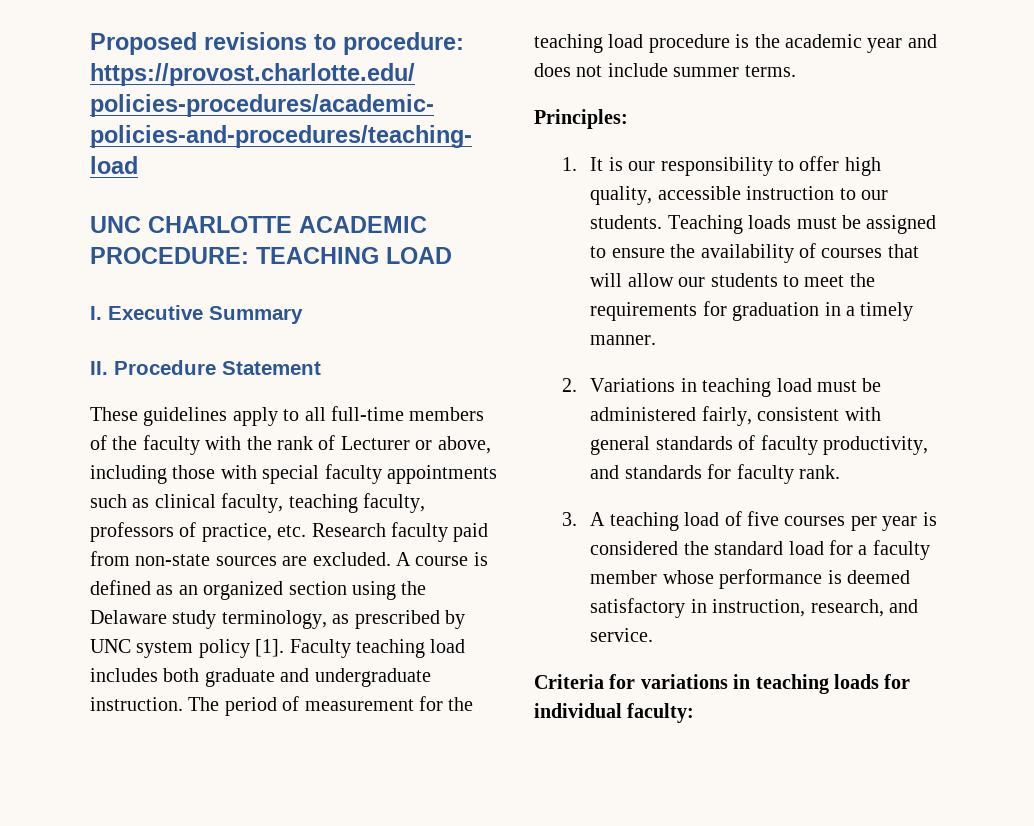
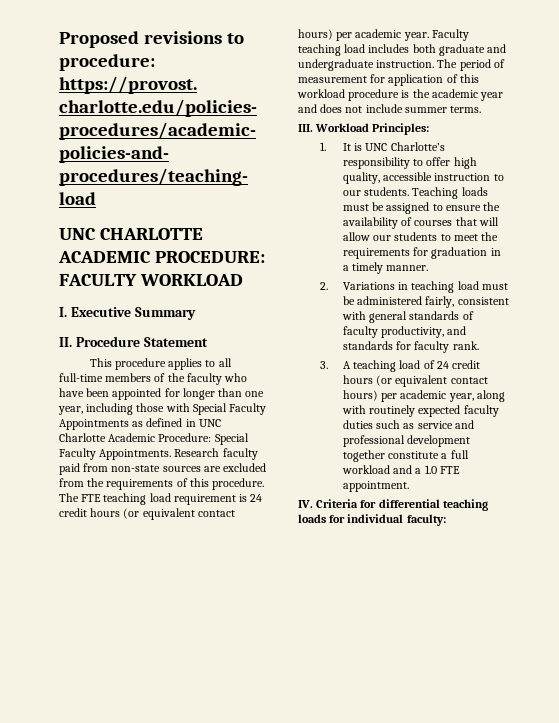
- UNC CHARLOTTE ACADEMIC PROCEDURE: TEACHING LOAD
+ UNC CHARLOTTE ACADEMIC PROCEDURE: FACULTY WORKLOAD
- These guidelines apply to all full-time members of the faculty with the rank of Lecturer or above, including those with special faculty appointments such as clinical faculty, teaching faculty, professors of practice, etc. Research faculty paid from non-state sources are excluded. A course is defined as an organized section using the Delaware study terminology, as prescribed by UNC system policy [1].
+ This procedure applies to all full-time members of the faculty who have been appointed for longer than one year, including those with Special Faculty Appointments as defined in UNC Charlotte Academic Procedure: Special Faculty Appointments. Research faculty paid from non-state sources are excluded from the requirements of this procedure. The FTE teaching load requirement is 24 credit hours (or equivalent contact hours) per academic year.
- The period of measurement for the teaching load procedure is the academic year and does not include summer terms.
+ The period of measurement for application of this workload procedure is the academic year and does not include summer terms.
- Principles:
+ III. Workload Principles:
- 1. It is our responsibility to offer high quality, accessible instruction to our students.
+ 1. It is UNC Charlotte’s responsibility to offer high quality, accessible instruction to our students.
- 3. A teaching load of five courses per year is considered the standard load for a faculty member whose performance is deemed satisfactory in instruction, research, and service.
- Criteria for variations in teaching loads for individual faculty:
+ 3. A teaching load of 24 credit hours (or equivalent contact hours) per academic year, along with routinely expected faculty duties such as service and professional development together constitute a full workload and a 1.0 FTE appointment.
+ IV. Criteria for differential teaching loads for individual faculty:

